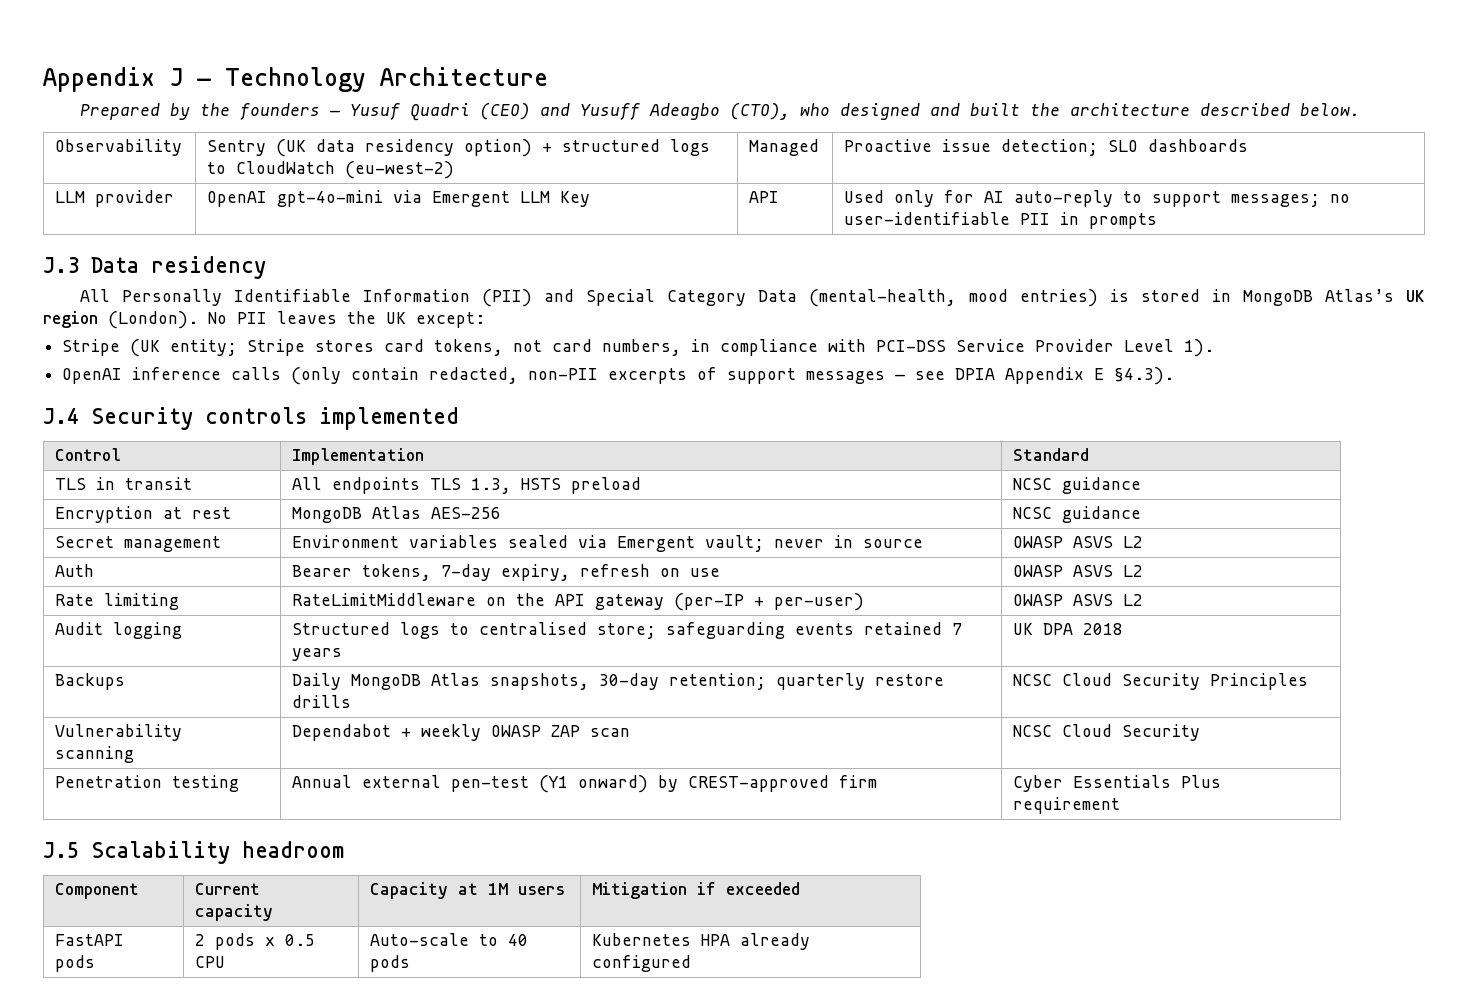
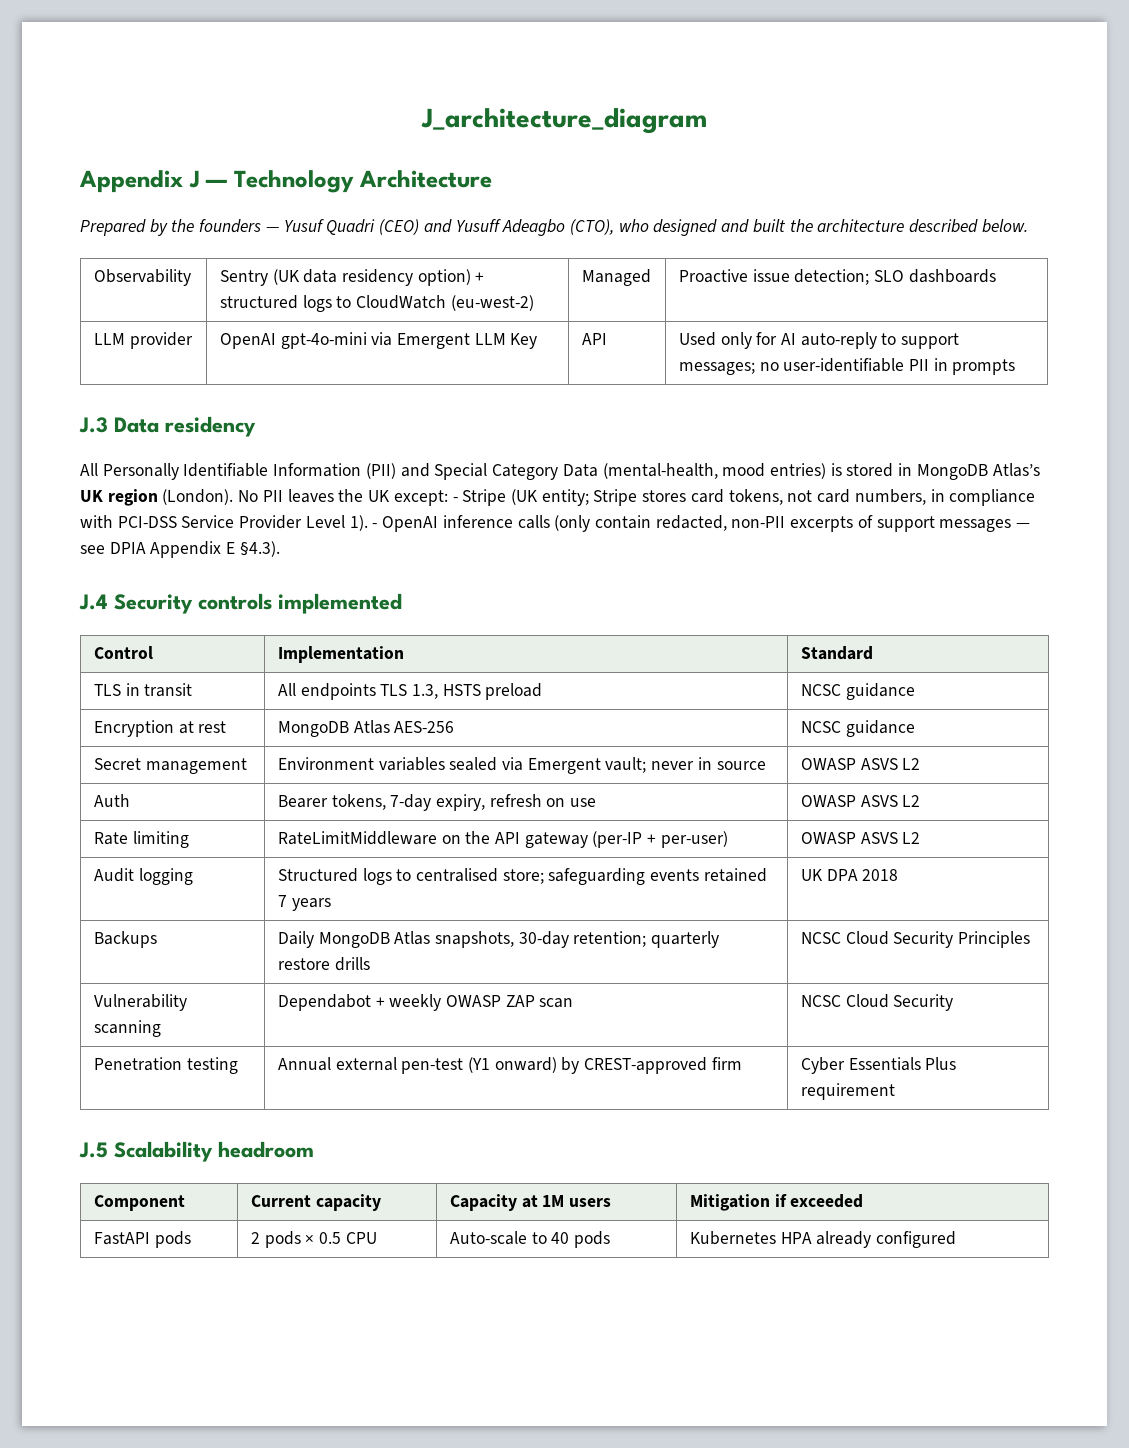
+ J_architecture_diagram
- No PII leaves the UK except:
- Stripe (UK entity; Stripe stores card tokens, not card numbers, in compliance with PCI-DSS Service Provider Level 1).
- OpenAI inference calls (only contain redacted, non-PII excerpts of support messages — see DPIA Appendix E §4.3).
+ No PII leaves the UK except: - Stripe (UK entity; Stripe stores card tokens, not card numbers, in compliance with PCI-DSS Service Provider Level 1). - OpenAI inference calls (only contain redacted, non-PII excerpts of support messages — see DPIA Appendix E §4.3).

